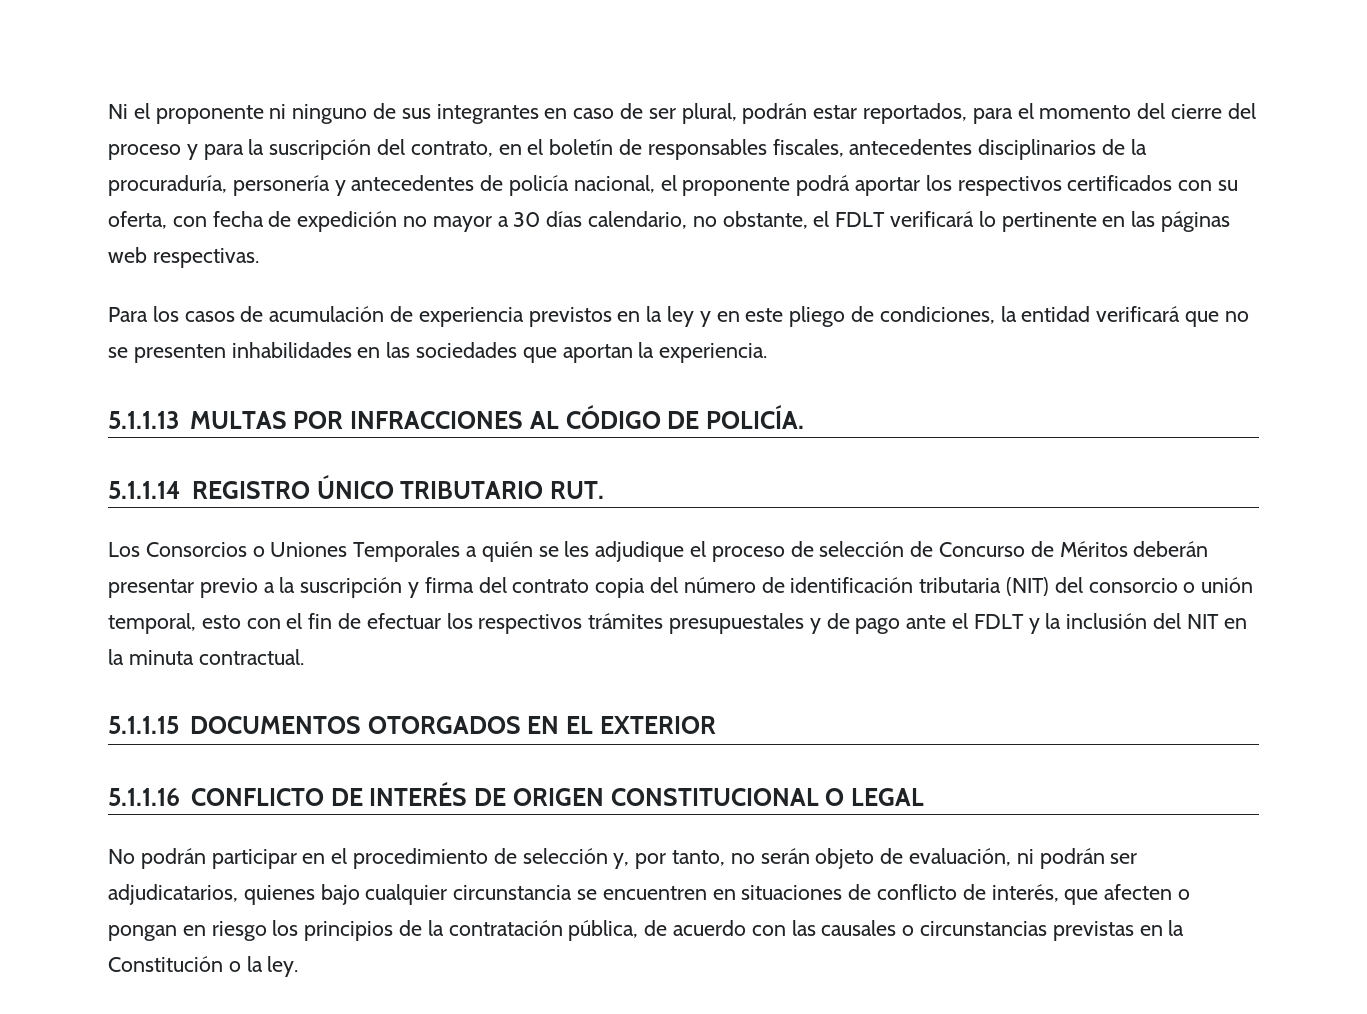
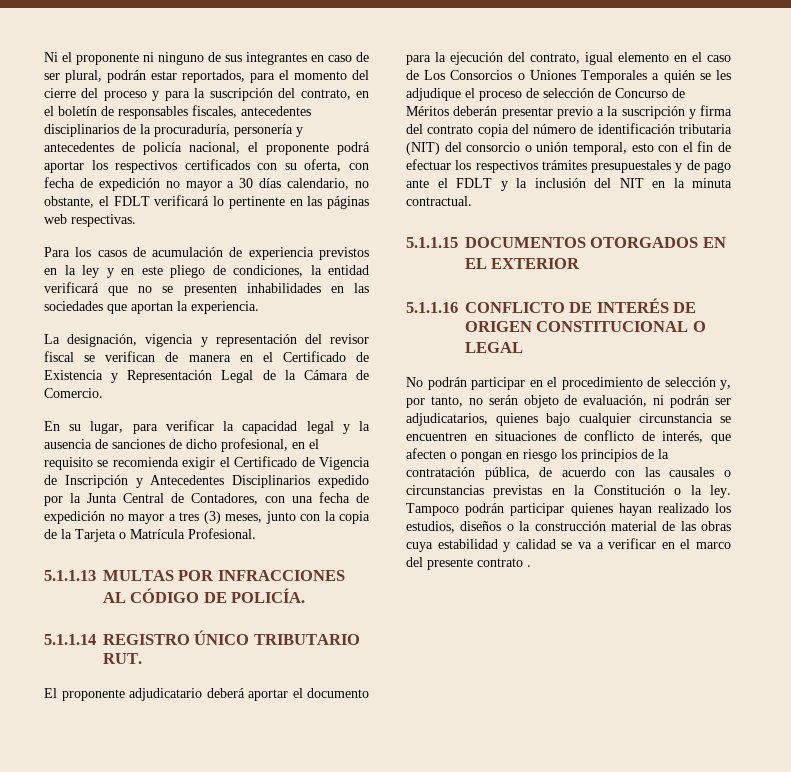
+ La designación, vigencia y representación del revisor fiscal se verifican de manera en el Certificado de Existencia y Representación Legal de la Cámara de Comercio.
+ En su lugar, para verificar la capacidad legal y la ausencia de sanciones de dicho profesional, en el requisito se recomienda exigir el Certificado de Vigencia de Inscripción y Antecedentes Disciplinarios expedido por la Junta Central de Contadores, con una fecha de expedición no mayor a tres (3) meses, junto con la copia de la Tarjeta o Matrícula Profesional.
- Los Consorcios o Uniones Temporales a quién se les adjudique el proceso de selección de Concurso de Méritos deberán presentar previo a la suscripción y firma del contrato copia del número de identificación tributaria (NIT) del consorcio o unión temporal, esto con el fin de efectuar los respectivos trámites presupuestales y de pago ante el FDLT y la inclusión del NIT en la minuta contractual.
+ El proponente adjudicatario deberá aportar el documento para la ejecución del contrato, igual elemento en el caso de Los Consorcios o Uniones Temporales a quién se les adjudique el proceso de selección de Concurso de Méritos deberán presentar previo a la suscripción y firma del contrato copia del número de identificación tributaria (NIT) del consorcio o unión temporal, esto con el fin de efectuar los respectivos trámites presupuestales y de pago ante el FDLT y la inclusión del NIT en la minuta contractual.
+ Tampoco podrán participar quienes hayan realizado los estudios, diseños o la construcción material de las obras cuya estabilidad y calidad se va a verificar en el marco del presente contrato .

